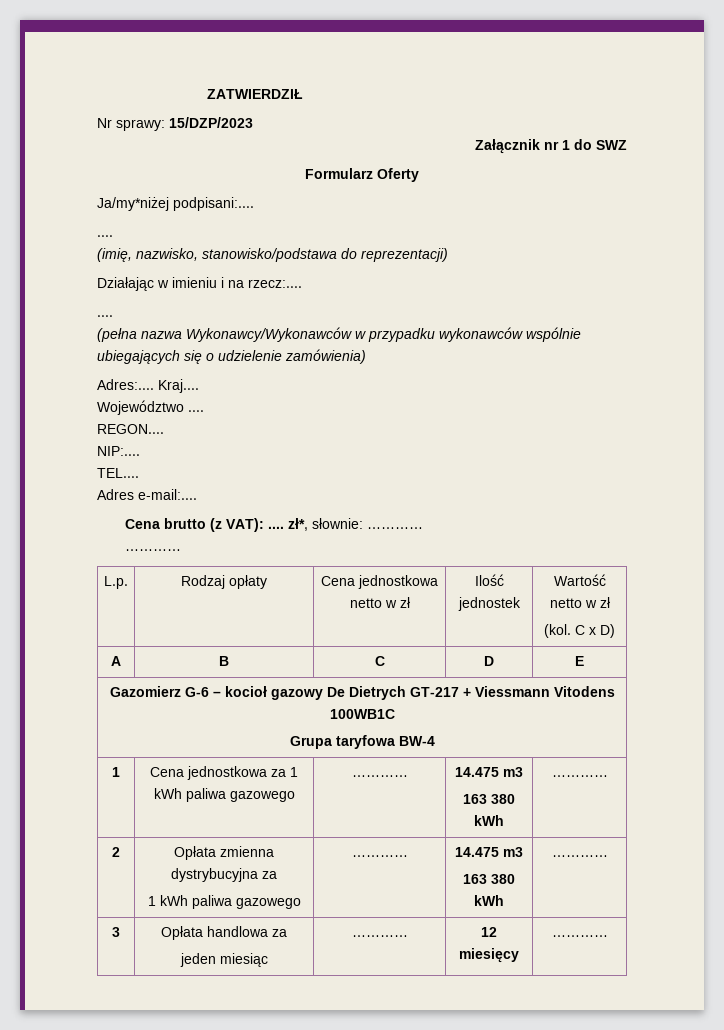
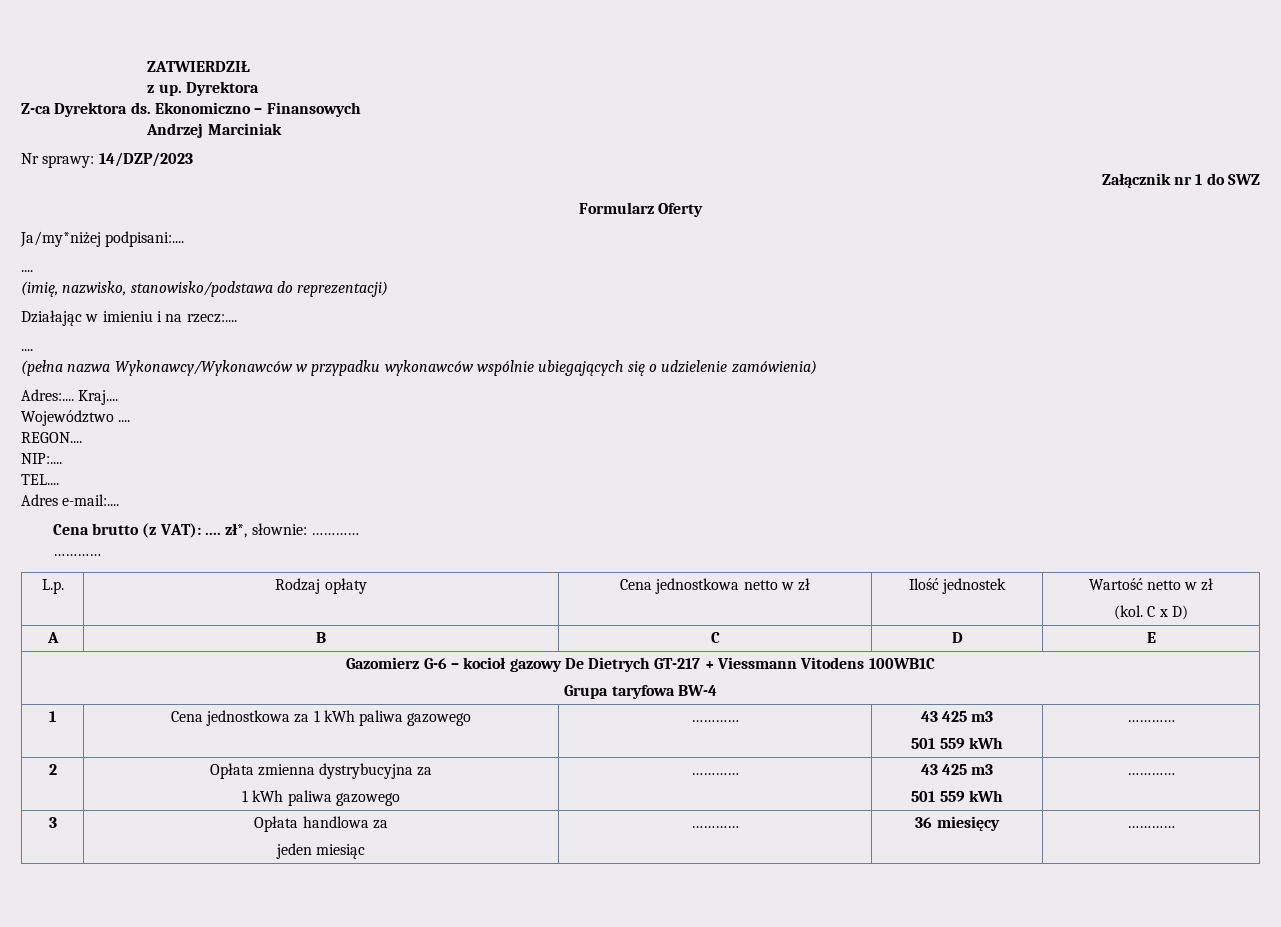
+ z up. Dyrektora
+ Z-ca Dyrektora ds. Ekonomiczno – Finansowych
+ Andrzej Marciniak
- Nr sprawy: 15/DZP/2023
+ Nr sprawy: 14/DZP/2023
- 1 | Cena jednostkowa za 1 kWh paliwa gazowego | ………… | 14.475 m3
- 163 380 kWh | …………
+ 1 | Cena jednostkowa za 1 kWh paliwa gazowego | ………… | 43 425 m3
+ 501 559 kWh | …………
  2 | Opłata zmienna dystrybucyjna za
- 1 kWh paliwa gazowego | ………… | 14.475 m3
- 163 380 kWh | …………
+ 1 kWh paliwa gazowego | ………… | 43 425 m3
+ 501 559 kWh | …………
  3 | Opłata handlowa za
- jeden miesiąc | ………… | 12 miesięcy | …………
+ jeden miesiąc | ………… | 36 miesięcy | …………

